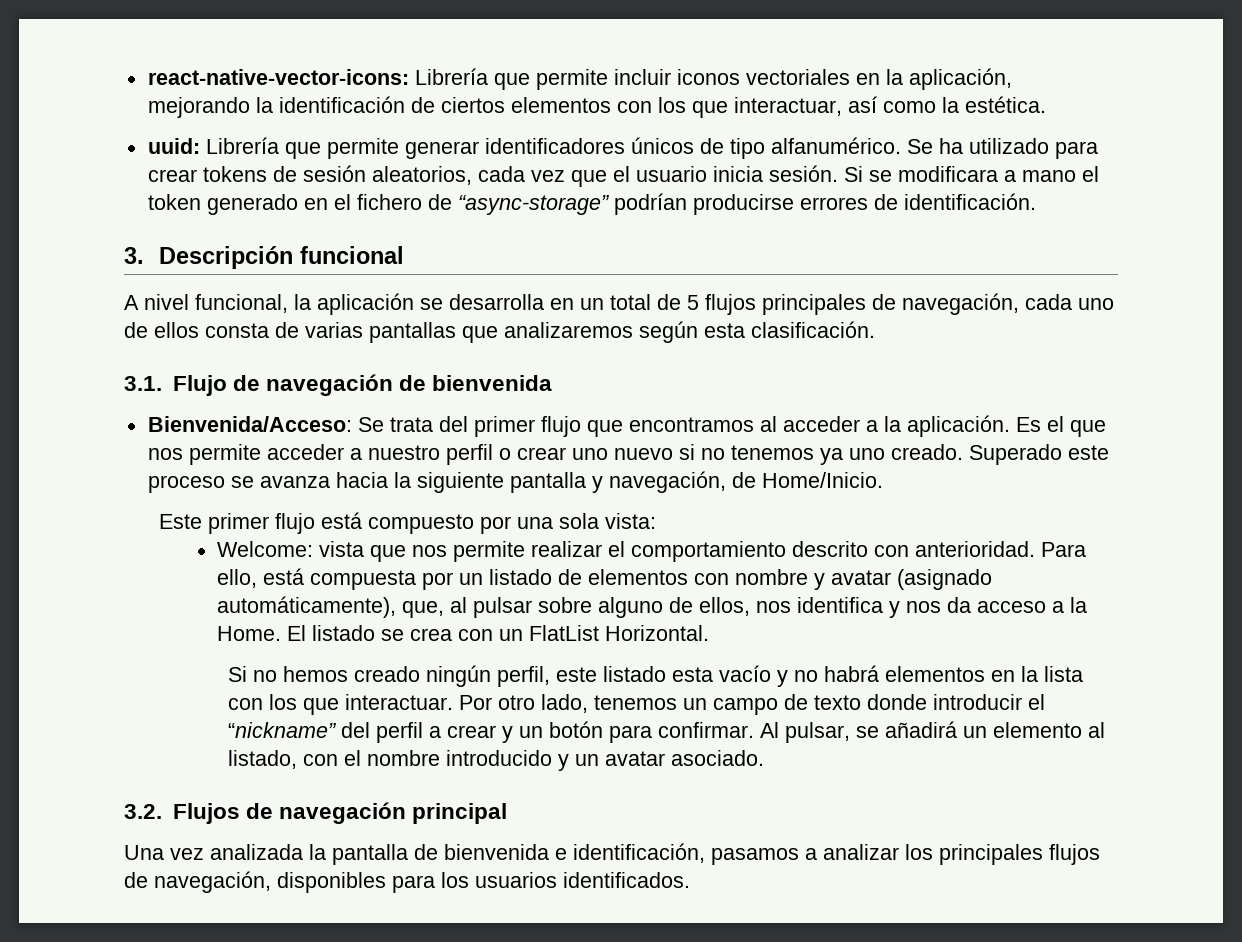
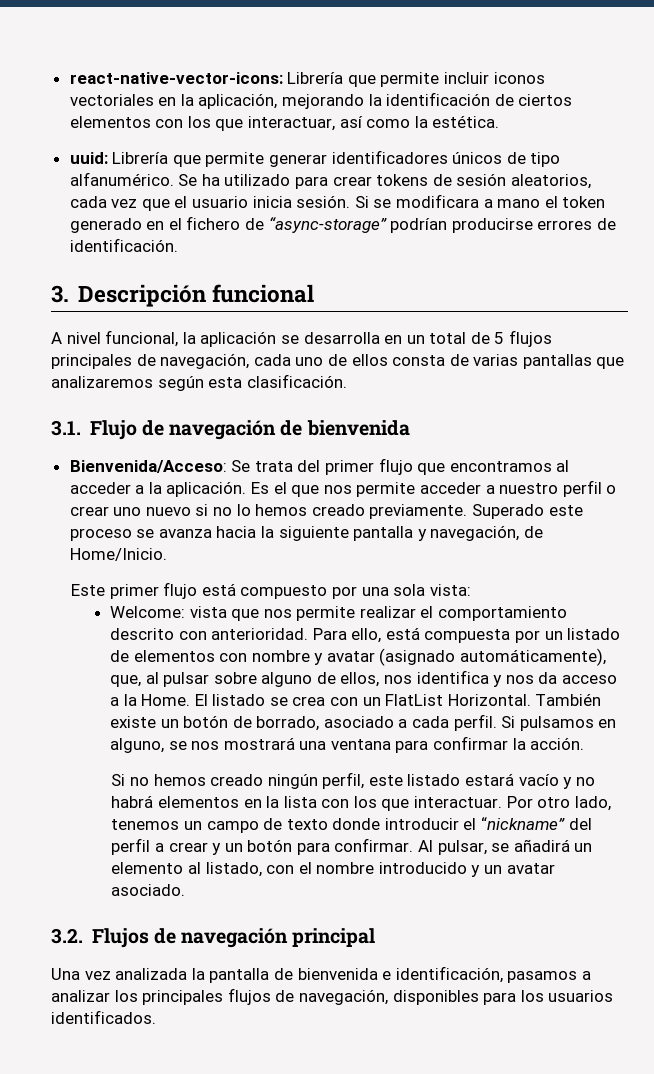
- Es el que nos permite acceder a nuestro perfil o crear uno nuevo si no tenemos ya uno creado.
+ Es el que nos permite acceder a nuestro perfil o crear uno nuevo si no lo hemos creado previamente.
+ También existe un botón de borrado, asociado a cada perfil. Si pulsamos en alguno, se nos mostrará una ventana para confirmar la acción.
- Si no hemos creado ningún perfil, este listado esta vacío y no habrá elementos en la lista con los que interactuar.
+ Si no hemos creado ningún perfil, este listado estará vacío y no habrá elementos en la lista con los que interactuar.

